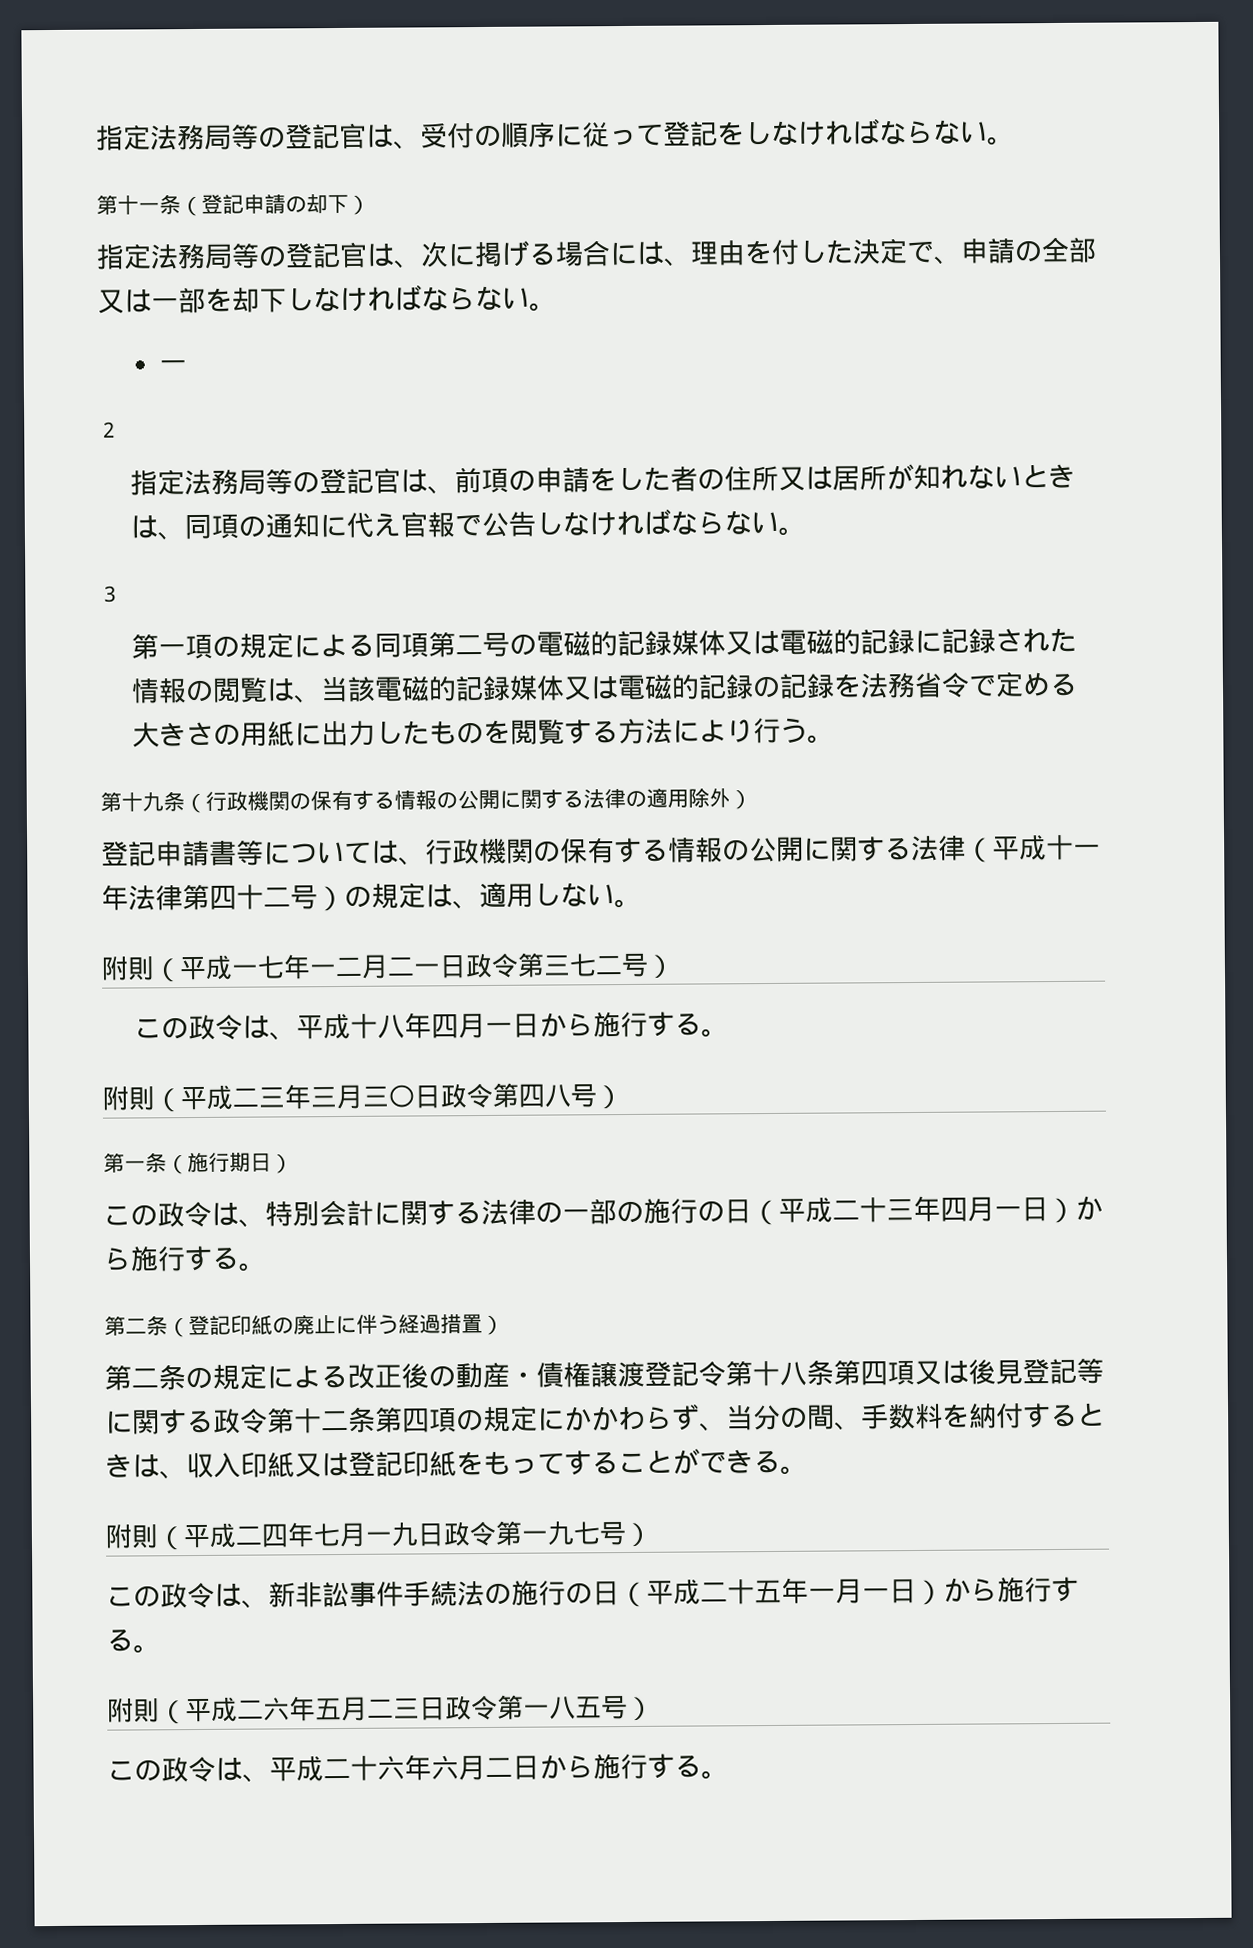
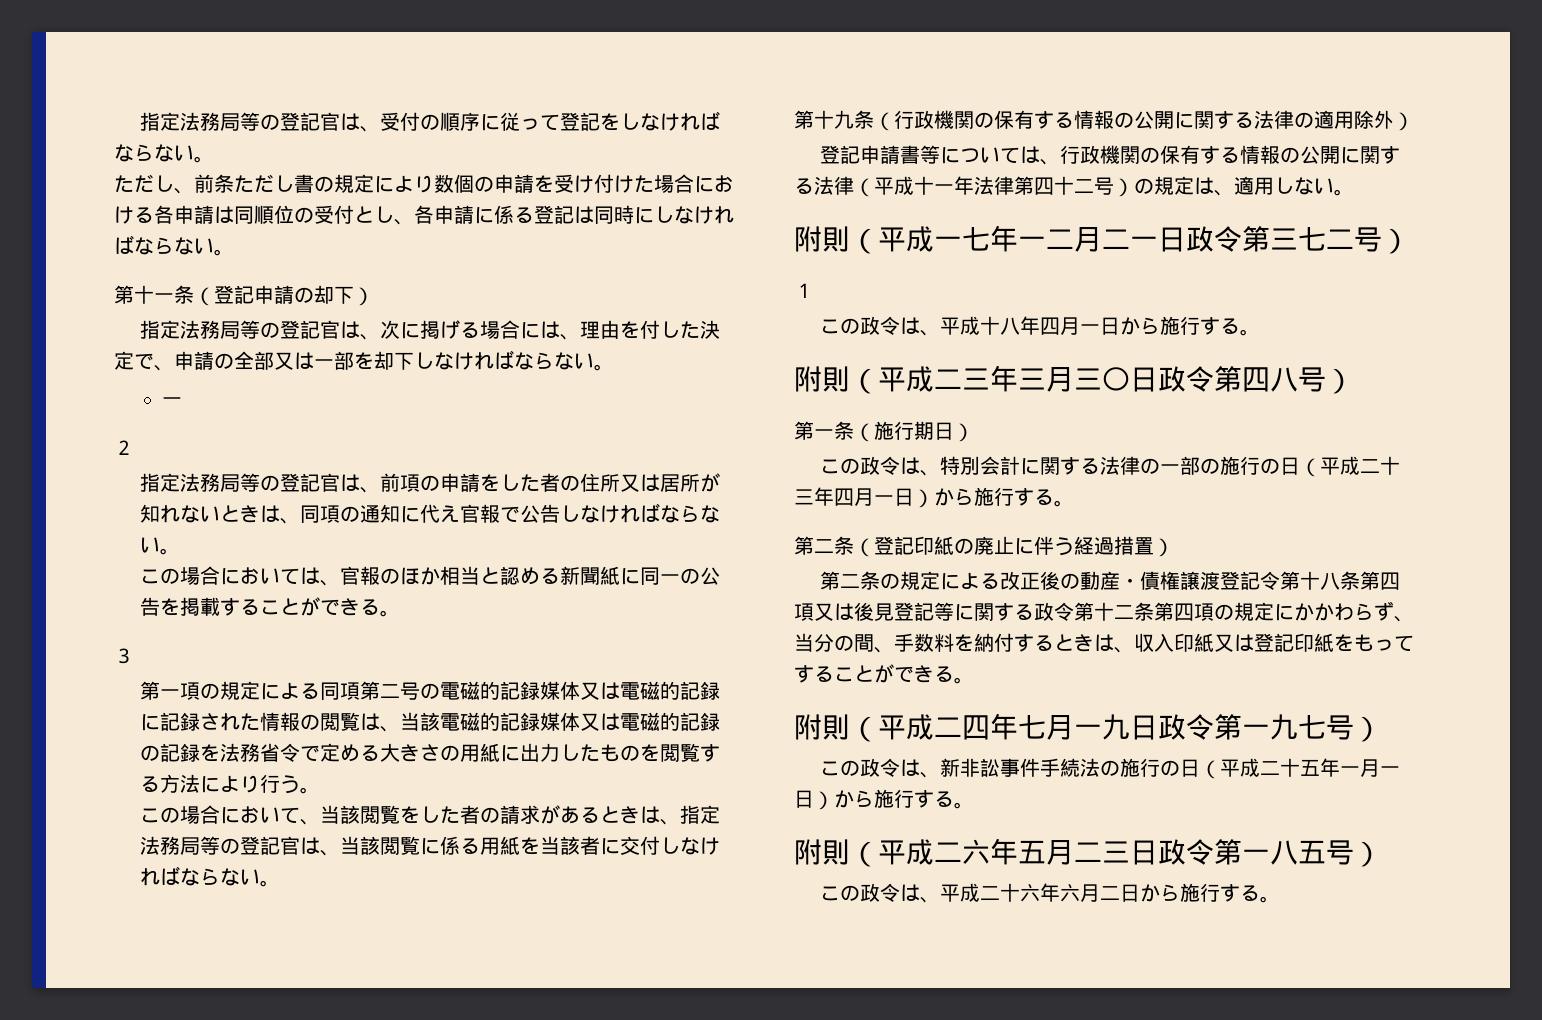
+ ただし、前条ただし書の規定により数個の申請を受け付けた場合における各申請は同順位の受付とし、各申請に係る登記は同時にしなければならない。
+ この場合においては、官報のほか相当と認める新聞紙に同一の公告を掲載することができる。
+ この場合において、当該閲覧をした者の請求があるときは、指定法務局等の登記官は、当該閲覧に係る用紙を当該者に交付しなければならない。
+ １

